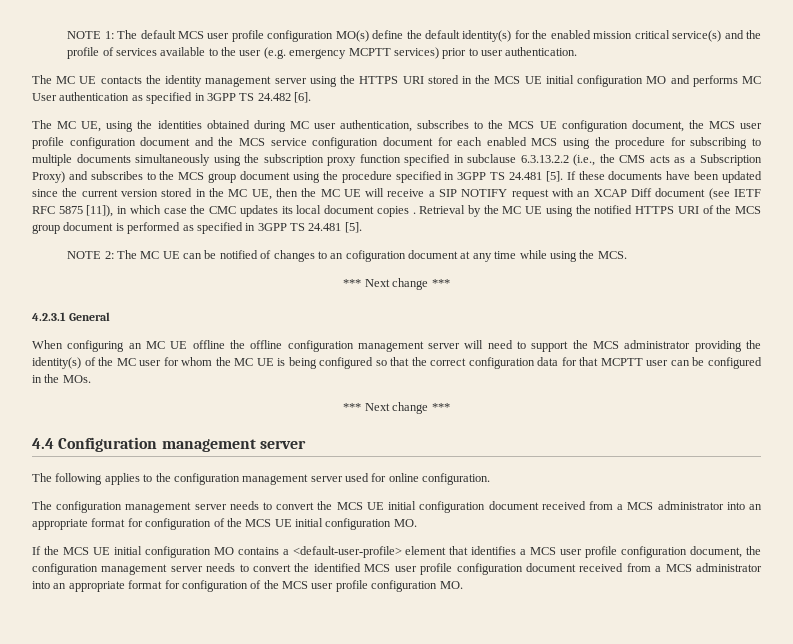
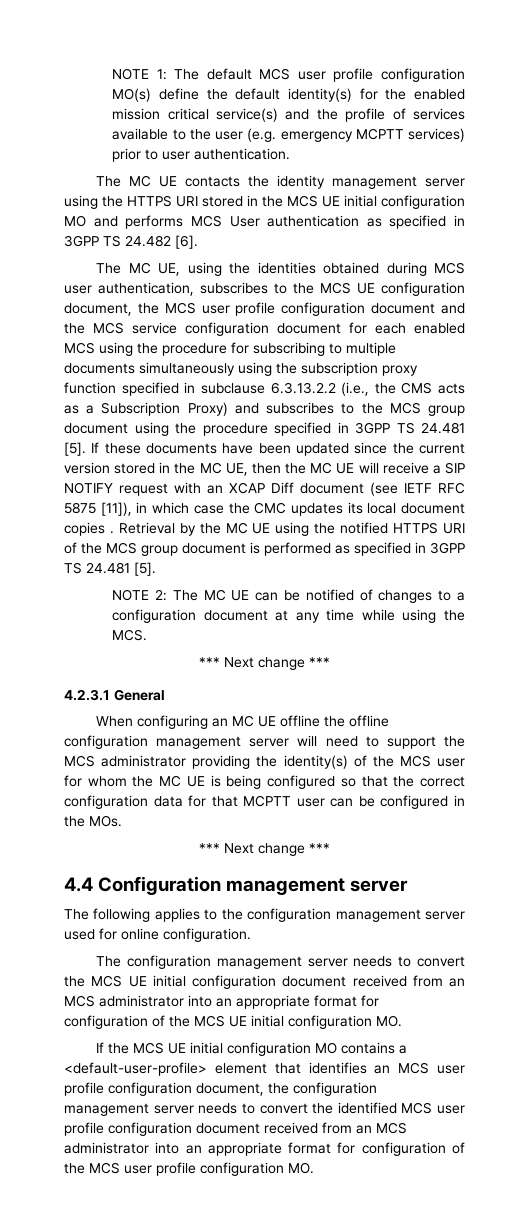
- The MC UE contacts the identity management server using the HTTPS URI stored in the MCS UE initial configuration MO and performs MC User authentication as specified in 3GPP TS 24.482 [6].
+ The MC UE contacts the identity management server using the HTTPS URI stored in the MCS UE initial configuration MO and performs MCS User authentication as specified in 3GPP TS 24.482 [6].
- The MC UE, using the identities obtained during MC user authentication, subscribes to the MCS UE configuration document, the MCS user profile configuration document and the MCS service configuration document for each enabled MCS using the procedure for subscribing to multiple documents simultaneously using the subscription proxy function specified in subclause 6.3.13.2.2 (i.e., the CMS acts as a Subscription Proxy) and subscribes to the MCS group document using the procedure specified in 3GPP TS 24.481 [5].
+ The MC UE, using the identities obtained during MCS user authentication, subscribes to the MCS UE configuration document, the MCS user profile configuration document and the MCS service configuration document for each enabled MCS using the procedure for subscribing to multiple documents simultaneously using the subscription proxy function specified in subclause 6.3.13.2.2 (i.e., the CMS acts as a Subscription Proxy) and subscribes to the MCS group document using the procedure specified in 3GPP TS 24.481 [5].
- NOTE 2: The MC UE can be notified of changes to an cofiguration document at any time while using the MCS.
+ NOTE 2: The MC UE can be notified of changes to a configuration document at any time while using the MCS.
- When configuring an MC UE offline the offline configuration management server will need to support the MCS administrator providing the identity(s) of the MC user for whom the MC UE is being configured so that the correct configuration data for that MCPTT user can be configured in the MOs.
+ When configuring an MC UE offline the offline configuration management server will need to support the MCS administrator providing the identity(s) of the MCS user for whom the MC UE is being configured so that the correct configuration data for that MCPTT user can be configured in the MOs.
- The configuration management server needs to convert the MCS UE initial configuration document received from a MCS administrator into an appropriate format for configuration of the MCS UE initial configuration MO.
+ The configuration management server needs to convert the MCS UE initial configuration document received from an MCS administrator into an appropriate format for configuration of the MCS UE initial configuration MO.
- If the MCS UE initial configuration MO contains a <default-user-profile> element that identifies a MCS user profile configuration document, the configuration management server needs to convert the identified MCS user profile configuration document received from a MCS administrator into an appropriate format for configuration of the MCS user profile configuration MO.
+ If the MCS UE initial configuration MO contains a <default-user-profile> element that identifies an MCS user profile configuration document, the configuration management server needs to convert the identified MCS user profile configuration document received from an MCS administrator into an appropriate format for configuration of the MCS user profile configuration MO.

